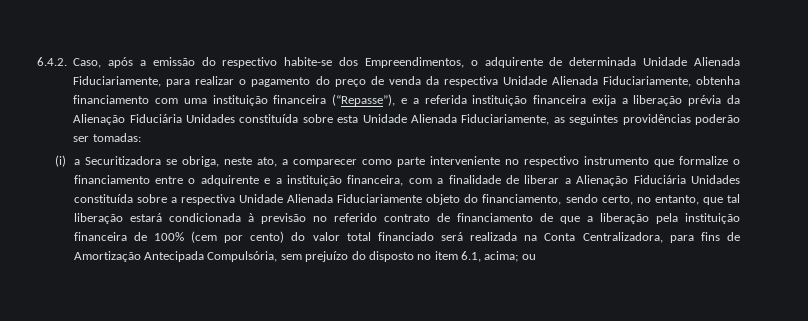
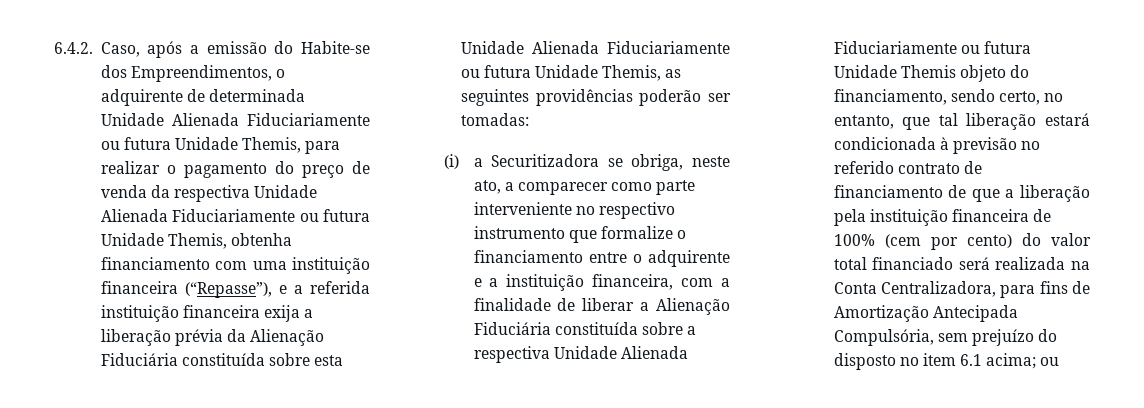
- 6.4.2. Caso, após a emissão do respectivo habite-se dos Empreendimentos, o adquirente de determinada Unidade Alienada Fiduciariamente, para realizar o pagamento do preço de venda da respectiva Unidade Alienada Fiduciariamente, obtenha financiamento com uma instituição financeira (“Repasse”), e a referida instituição financeira exija a liberação prévia da Alienação Fiduciária Unidades constituída sobre esta Unidade Alienada Fiduciariamente, as seguintes providências poderão ser tomadas:
+ 6.4.2. Caso, após a emissão do Habite-se dos Empreendimentos, o adquirente de determinada Unidade Alienada Fiduciariamente ou futura Unidade Themis, para realizar o pagamento do preço de venda da respectiva Unidade Alienada Fiduciariamente ou futura Unidade Themis, obtenha financiamento com uma instituição financeira (“Repasse”), e a referida instituição financeira exija a liberação prévia da Alienação Fiduciária constituída sobre esta Unidade Alienada Fiduciariamente ou futura Unidade Themis, as seguintes providências poderão ser tomadas:
- (i) a Securitizadora se obriga, neste ato, a comparecer como parte interveniente no respectivo instrumento que formalize o financiamento entre o adquirente e a instituição financeira, com a finalidade de liberar a Alienação Fiduciária Unidades constituída sobre a respectiva Unidade Alienada Fiduciariamente objeto do financiamento, sendo certo, no entanto, que tal liberação estará condicionada à previsão no referido contrato de financiamento de que a liberação pela instituição financeira de 100% (cem por cento) do valor total financiado será realizada na Conta Centralizadora, para fins de Amortização Antecipada Compulsória, sem prejuízo do disposto no item 6.1, acima;
+ (i) a Securitizadora se obriga, neste ato, a comparecer como parte interveniente no respectivo instrumento que formalize o financiamento entre o adquirente e a instituição financeira, com a finalidade de liberar a Alienação Fiduciária constituída sobre a respectiva Unidade Alienada Fiduciariamente ou futura Unidade Themis objeto do financiamento, sendo certo, no entanto, que tal liberação estará condicionada à previsão no referido contrato de financiamento de que a liberação pela instituição financeira de 100% (cem por cento) do valor total financiado será realizada na Conta Centralizadora, para fins de Amortização Antecipada Compulsória, sem prejuízo do disposto no item 6.1 acima;

